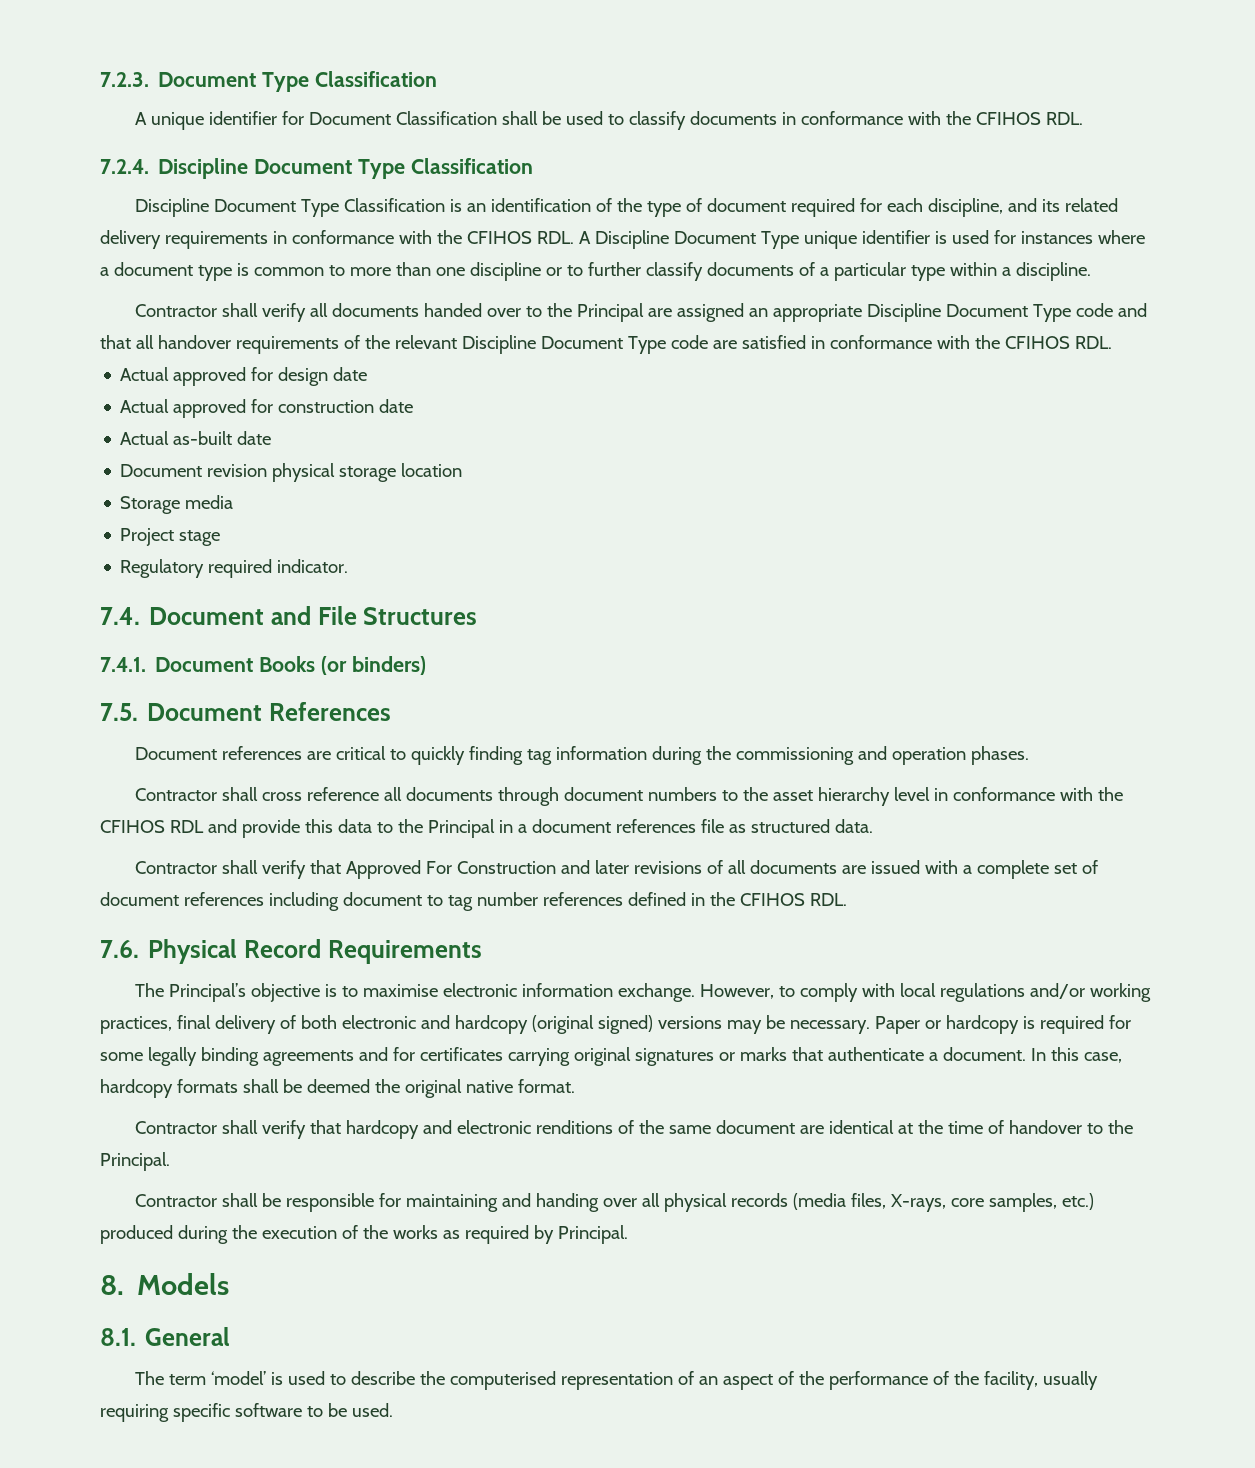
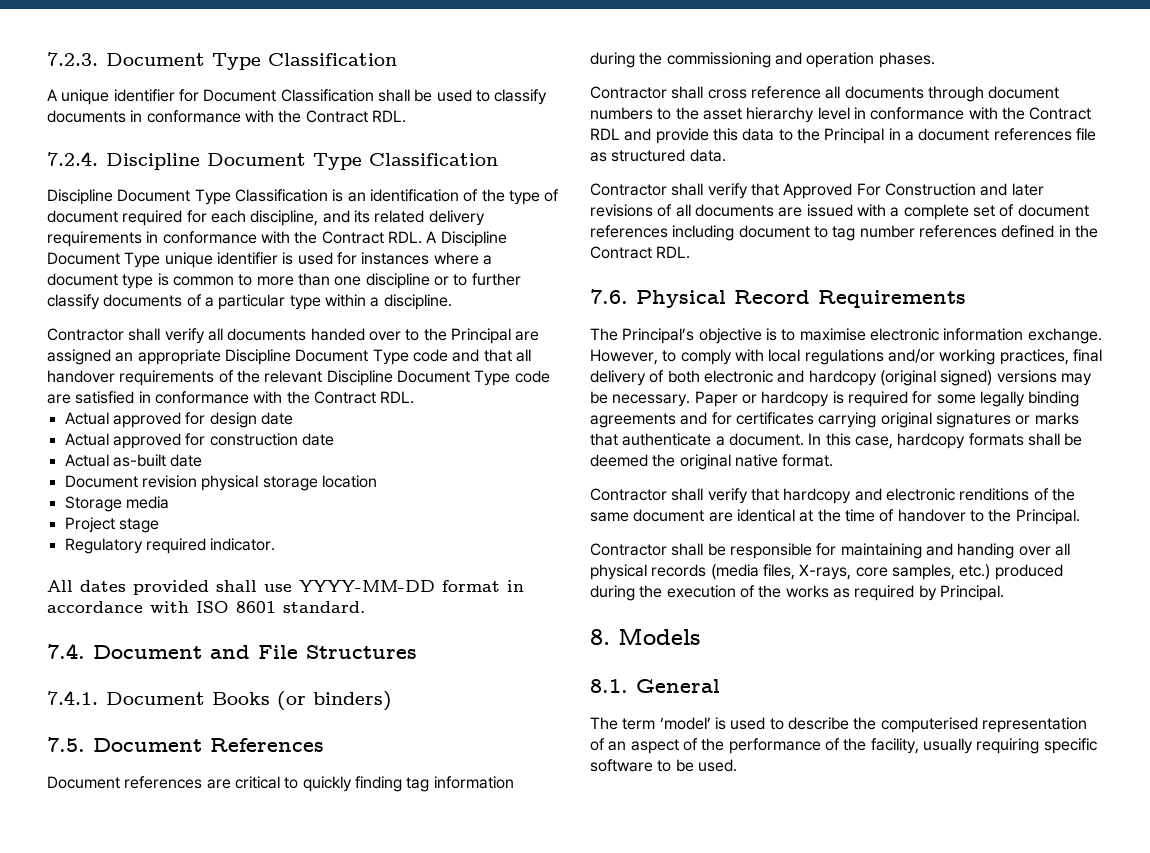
- A unique identifier for Document Classification shall be used to classify documents in conformance with the CFIHOS RDL.
+ A unique identifier for Document Classification shall be used to classify documents in conformance with the Contract RDL.
- Discipline Document Type Classification is an identification of the type of document required for each discipline, and its related delivery requirements in conformance with the CFIHOS RDL. A Discipline Document Type unique identifier is used for instances where a document type is common to more than one discipline or to further classify documents of a particular type within a discipline.
+ Discipline Document Type Classification is an identification of the type of document required for each discipline, and its related delivery requirements in conformance with the Contract RDL. A Discipline Document Type unique identifier is used for instances where a document type is common to more than one discipline or to further classify documents of a particular type within a discipline.
- Contractor shall verify all documents handed over to the Principal are assigned an appropriate Discipline Document Type code and that all handover requirements of the relevant Discipline Document Type code are satisfied in conformance with the CFIHOS RDL.
+ Contractor shall verify all documents handed over to the Principal are assigned an appropriate Discipline Document Type code and that all handover requirements of the relevant Discipline Document Type code are satisfied in conformance with the Contract RDL.
+ All dates provided shall use YYYY-MM-DD format in accordance with ISO 8601 standard.
- Contractor shall cross reference all documents through document numbers to the asset hierarchy level in conformance with the CFIHOS RDL and provide this data to the Principal in a document references file as structured data.
+ Contractor shall cross reference all documents through document numbers to the asset hierarchy level in conformance with the Contract RDL and provide this data to the Principal in a document references file as structured data.
- Contractor shall verify that Approved For Construction and later revisions of all documents are issued with a complete set of document references including document to tag number references defined in the CFIHOS RDL.
+ Contractor shall verify that Approved For Construction and later revisions of all documents are issued with a complete set of document references including document to tag number references defined in the Contract RDL.

